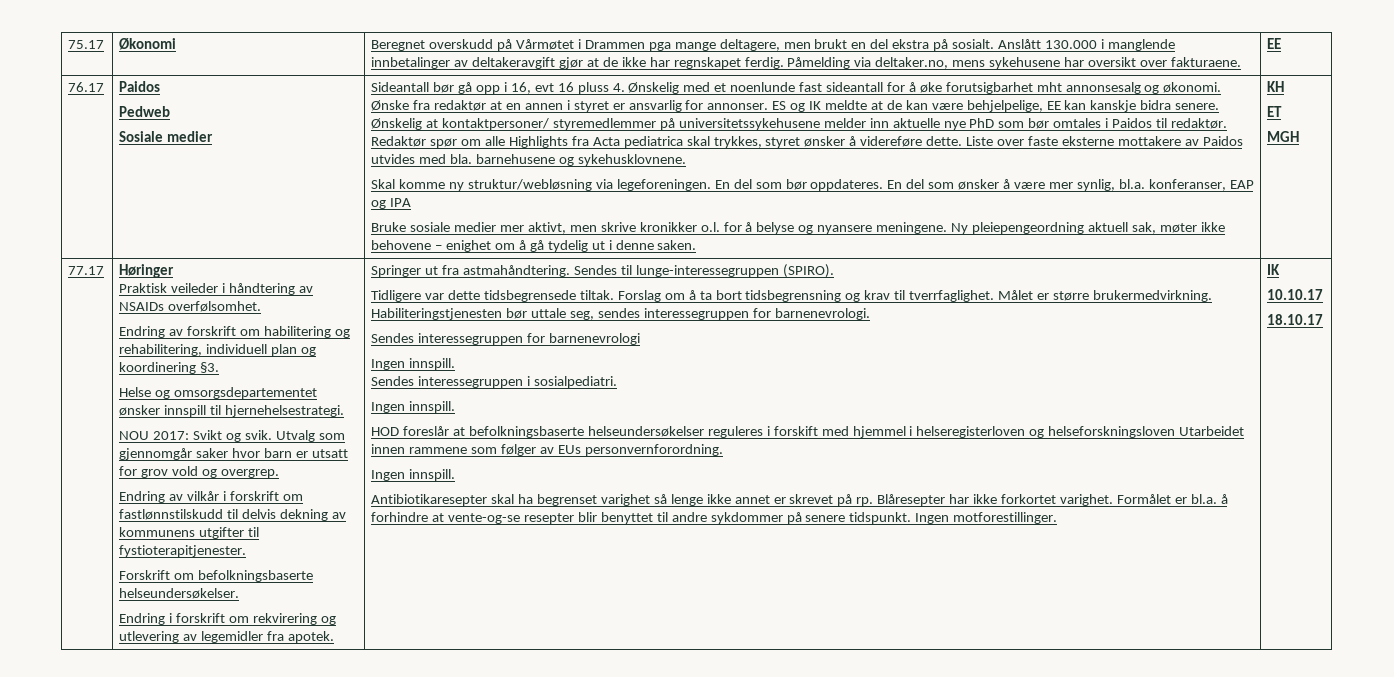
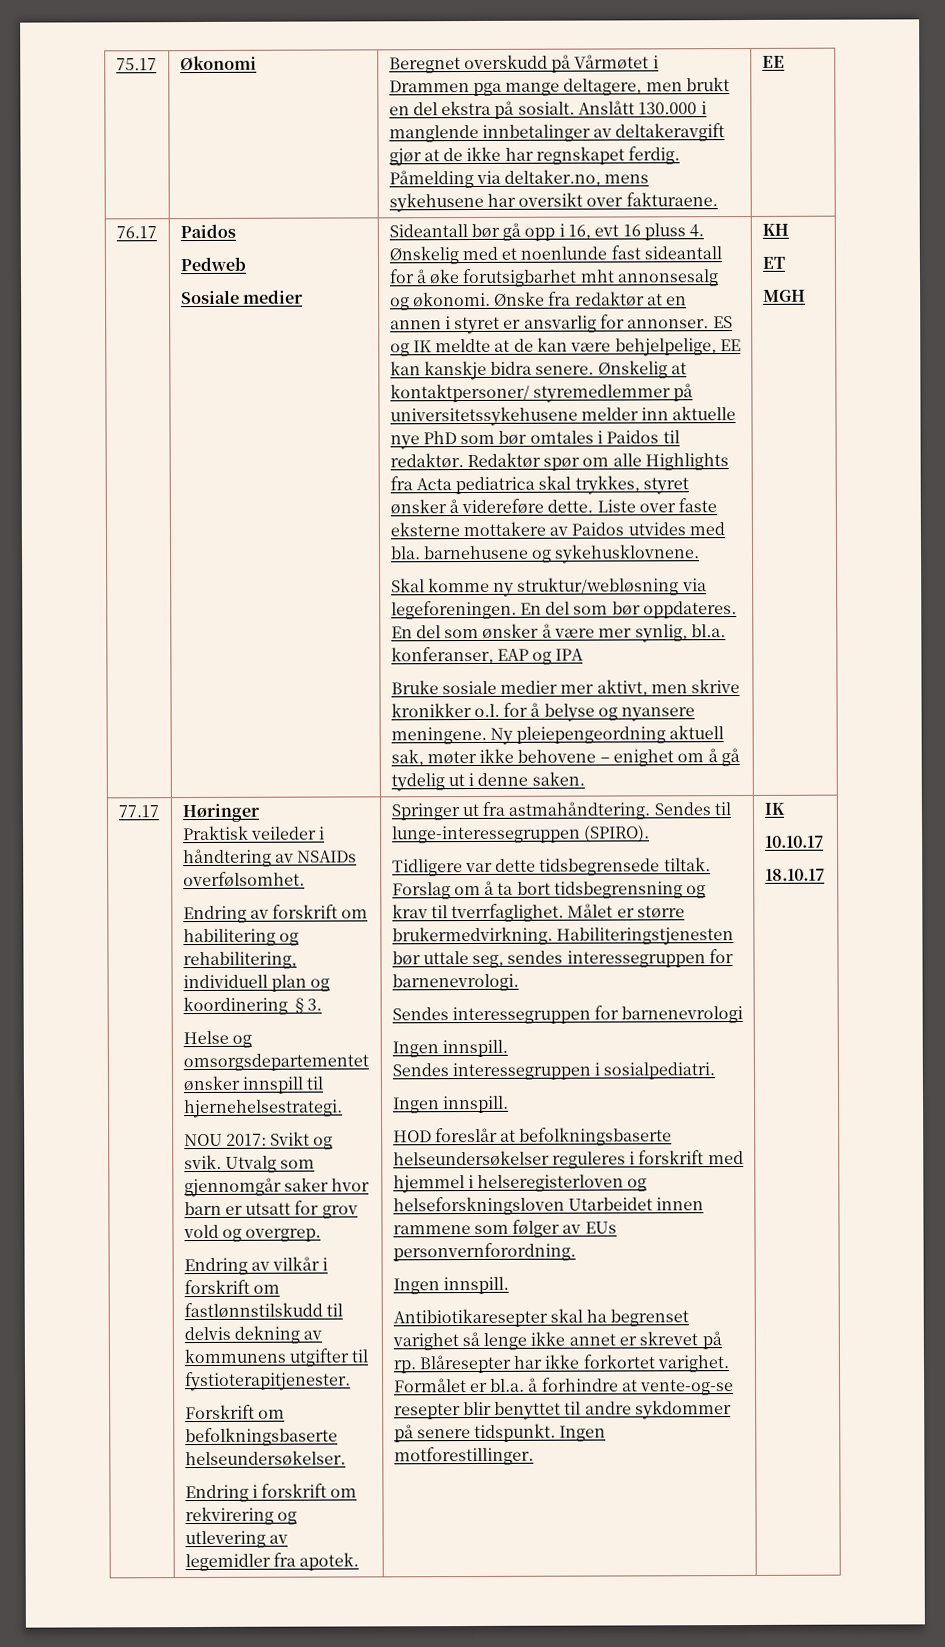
- HOD foreslår at befolkningsbaserte helseundersøkelser reguleres i forskift med hjemmel i helseregisterloven og helseforskningsloven Utarbeidet innen rammene som følger av EUs personvernforordning.
+ HOD foreslår at befolkningsbaserte helseundersøkelser reguleres i forskrift med hjemmel i helseregisterloven og helseforskningsloven Utarbeidet innen rammene som følger av EUs personvernforordning.

